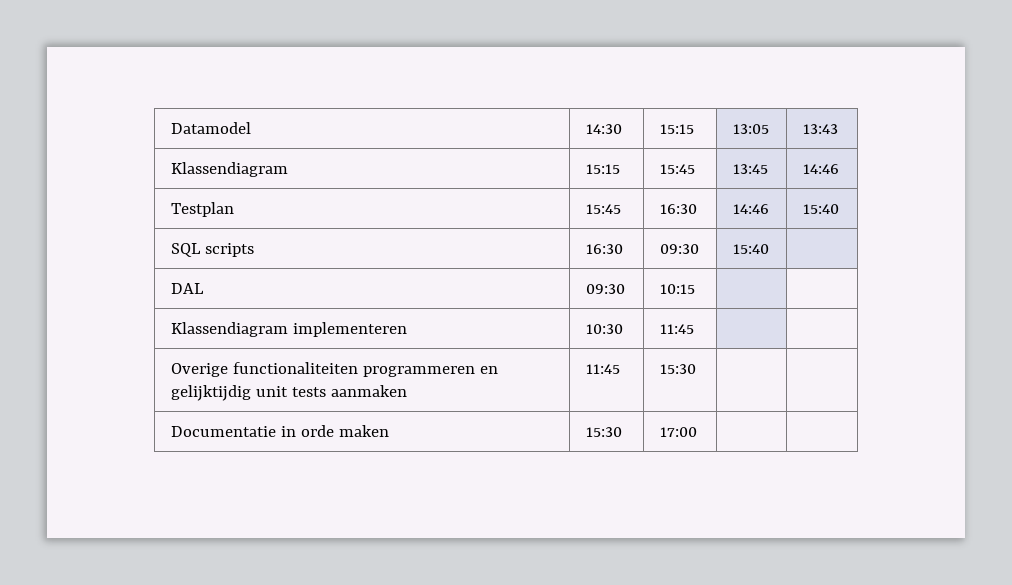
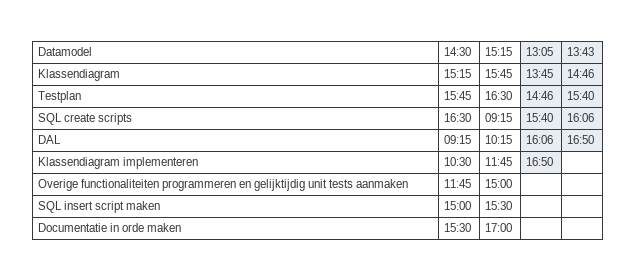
- SQL scripts | 16:30 | 09:30 | 15:40 |
+ SQL create scripts | 16:30 | 09:15 | 15:40 | 16:06
- DAL | 09:30 | 10:15 | |
+ DAL | 09:15 | 10:15 | 16:06 | 16:50
- Klassendiagram implementeren | 10:30 | 11:45 | |
+ Klassendiagram implementeren | 10:30 | 11:45 | 16:50 |
- Overige functionaliteiten programmeren en gelijktijdig unit tests aanmaken | 11:45 | 15:30 | |
+ Overige functionaliteiten programmeren en gelijktijdig unit tests aanmaken | 11:45 | 15:00 | |
+ SQL insert script maken | 15:00 | 15:30 | |

